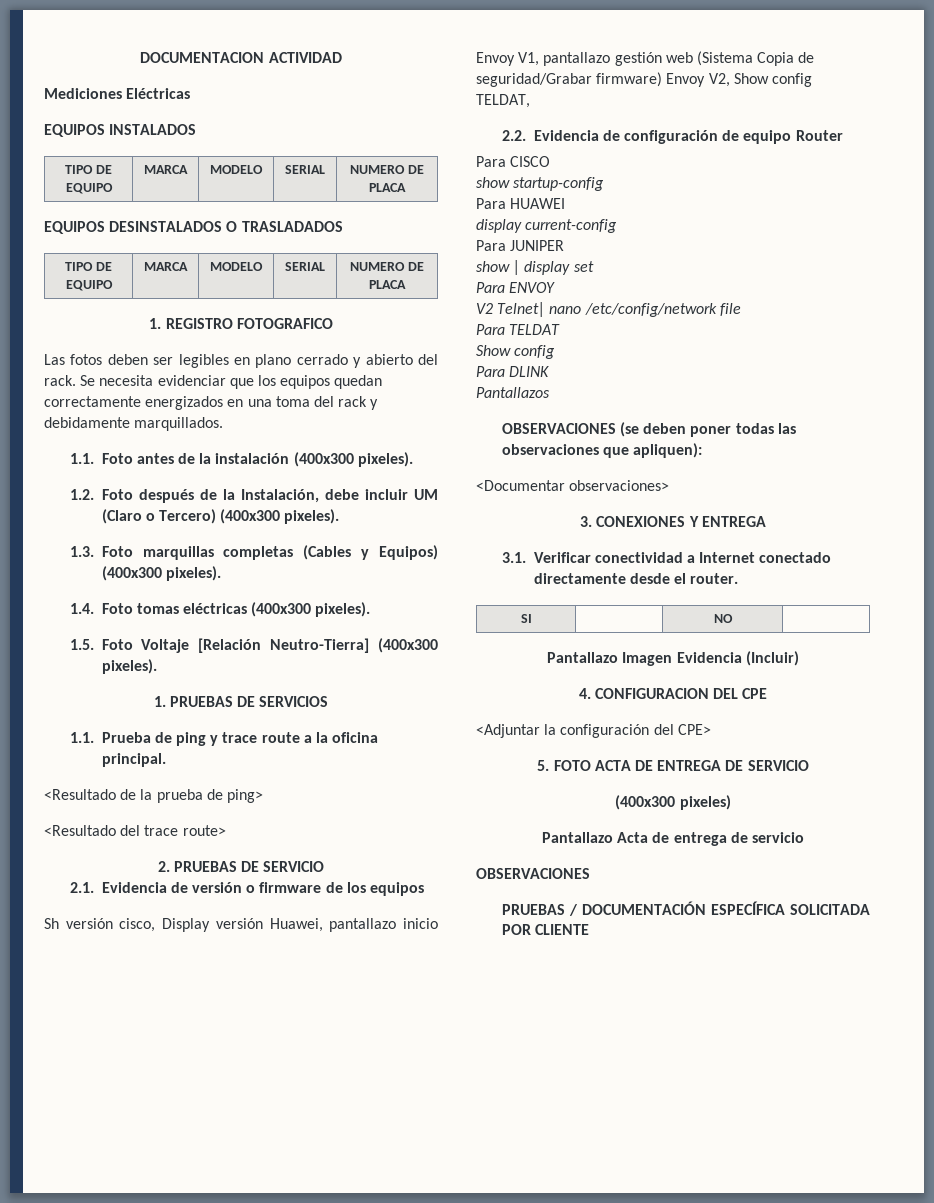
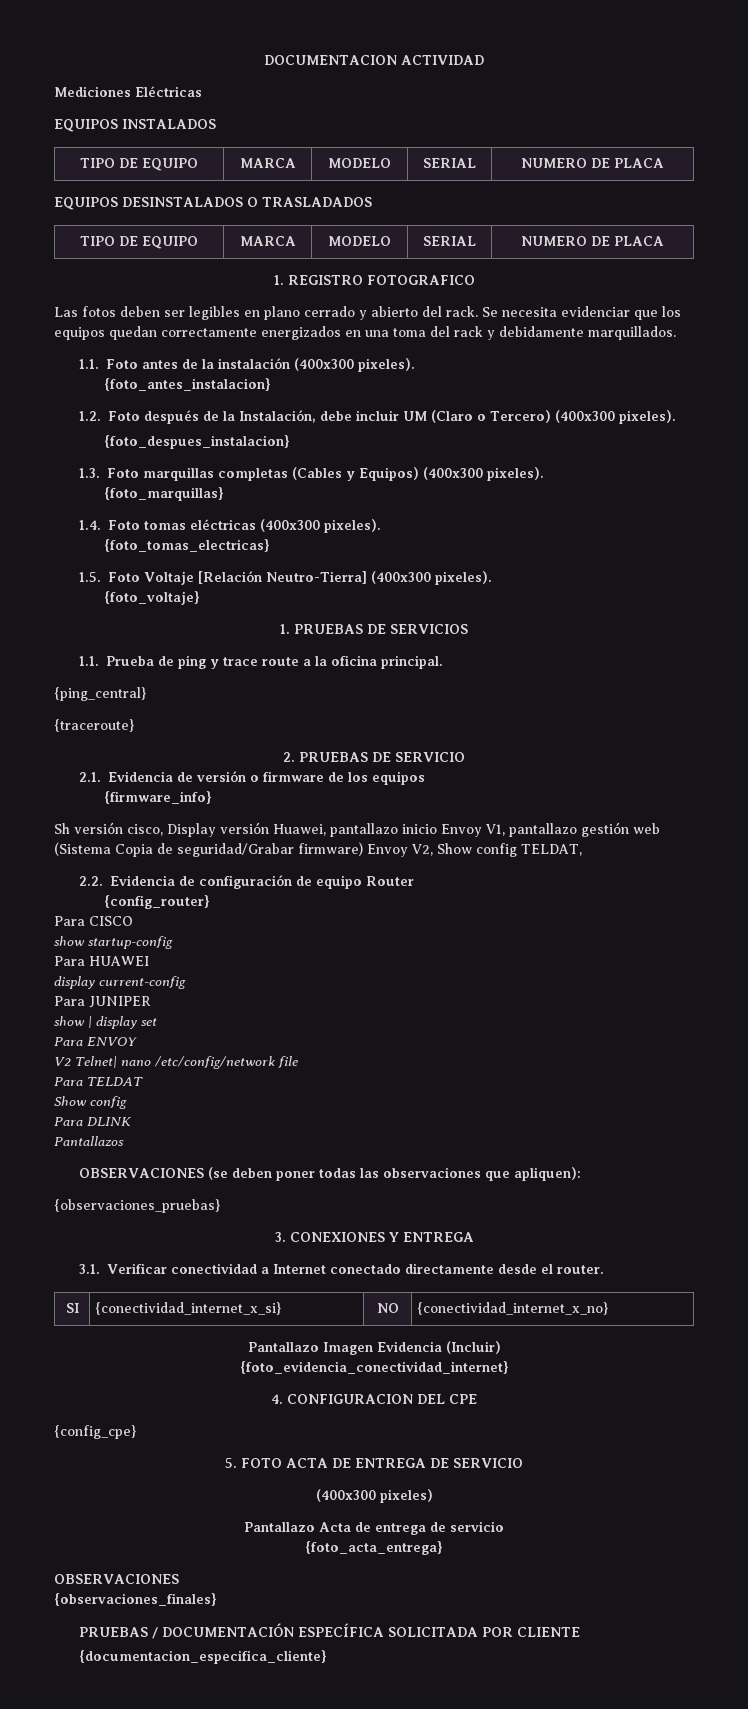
+ {foto_antes_instalacion}
+ {foto_despues_instalacion}
+ {foto_marquillas}
+ {foto_tomas_electricas}
+ {foto_voltaje}
- <Resultado de la prueba de ping>
- <Resultado del trace route>
+ {ping_central}
+ {traceroute}
+ {firmware_info}
+ {config_router}
- <Documentar observaciones>
+ {observaciones_pruebas}
- SI | | NO |
+ SI | {conectividad_internet_x_si} | NO | {conectividad_internet_x_no}
+ {foto_evidencia_conectividad_internet}
- <Adjuntar la configuración del CPE>
+ {config_cpe}
  Pantallazo Acta de entrega de servicio
+ {foto_acta_entrega}
  OBSERVACIONES
+ {observaciones_finales}
+ {documentacion_especifica_cliente}

